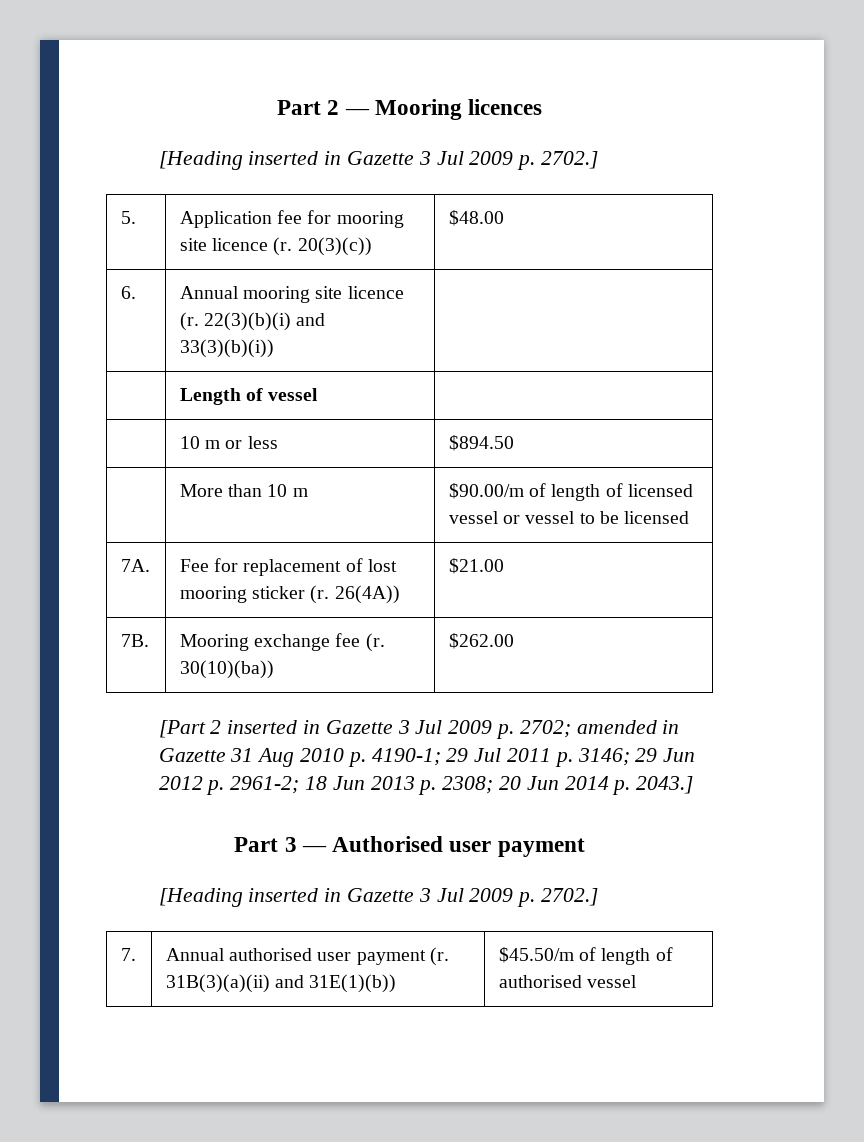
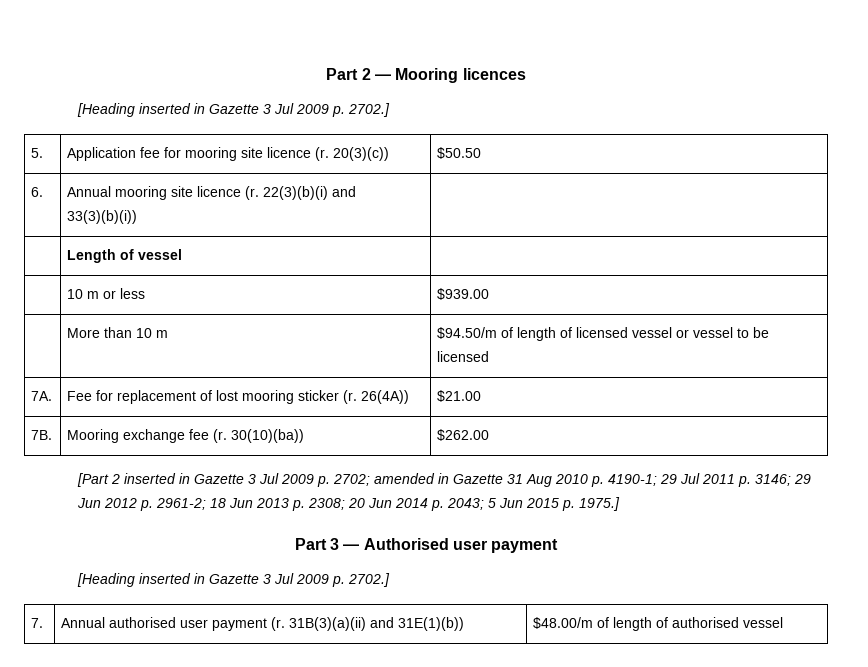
- 5. | Application fee for mooring site licence (r. 20(3)(c)) | $48.00
+ 5. | Application fee for mooring site licence (r. 20(3)(c)) | $50.50
- | 10 m or less | $894.50
+ | 10 m or less | $939.00
- | More than 10 m | $90.00/m of length of licensed vessel or vessel to be licensed
+ | More than 10 m | $94.50/m of length of licensed vessel or vessel to be licensed
- [Part 2 inserted in Gazette 3 Jul 2009 p. 2702; amended in Gazette 31 Aug 2010 p. 4190-1; 29 Jul 2011 p. 3146; 29 Jun 2012 p. 2961-2; 18 Jun 2013 p. 2308; 20 Jun 2014 p. 2043.]
+ [Part 2 inserted in Gazette 3 Jul 2009 p. 2702; amended in Gazette 31 Aug 2010 p. 4190-1; 29 Jul 2011 p. 3146; 29 Jun 2012 p. 2961-2; 18 Jun 2013 p. 2308; 20 Jun 2014 p. 2043; 5 Jun 2015 p. 1975.]
- 7. | Annual authorised user payment (r. 31B(3)(a)(ii) and 31E(1)(b)) | $45.50/m of length of authorised vessel
+ 7. | Annual authorised user payment (r. 31B(3)(a)(ii) and 31E(1)(b)) | $48.00/m of length of authorised vessel

